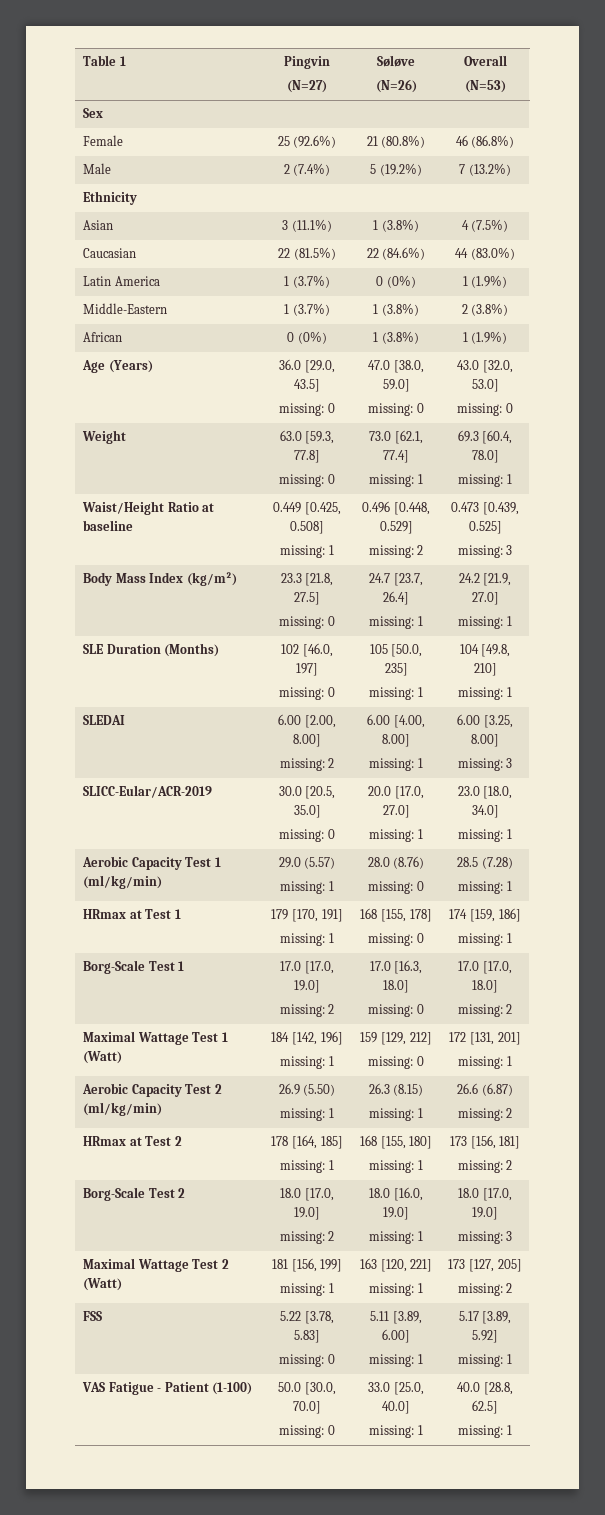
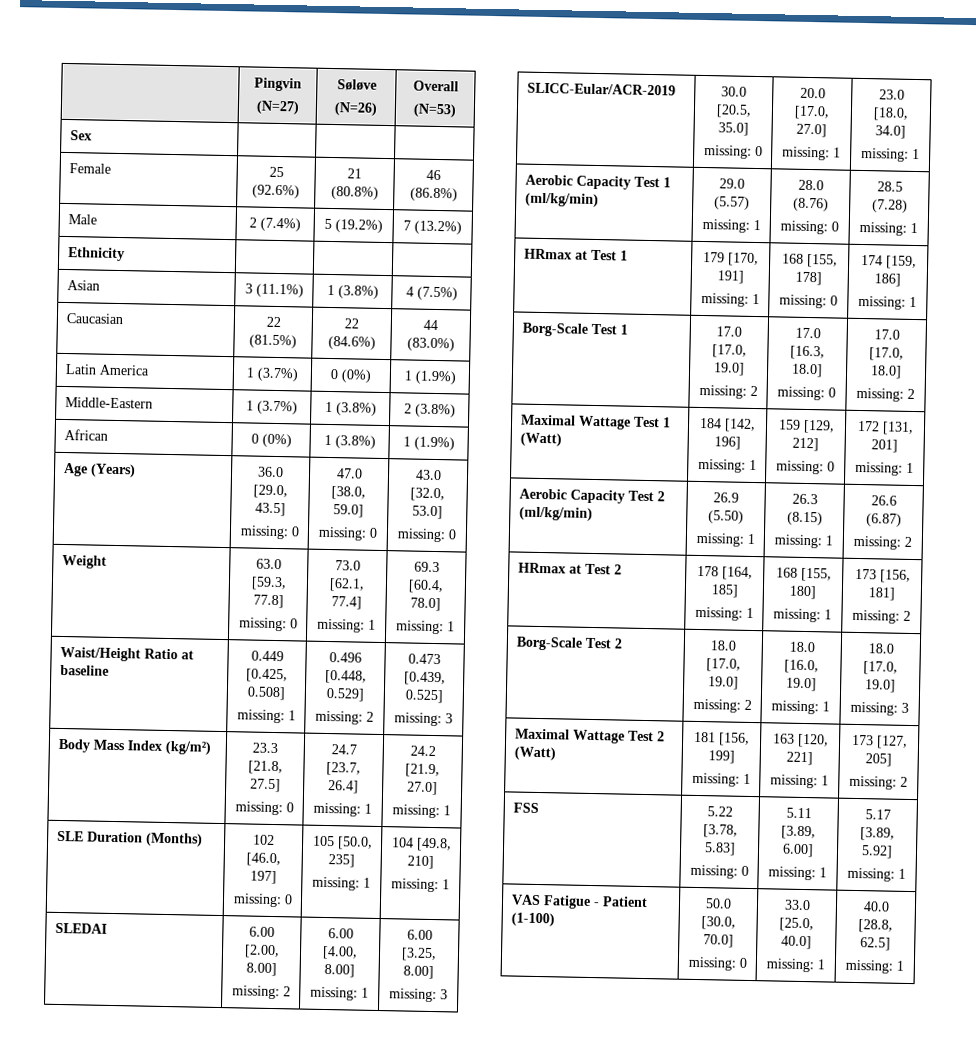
- Table 1 | Pingvin
+ | Pingvin

